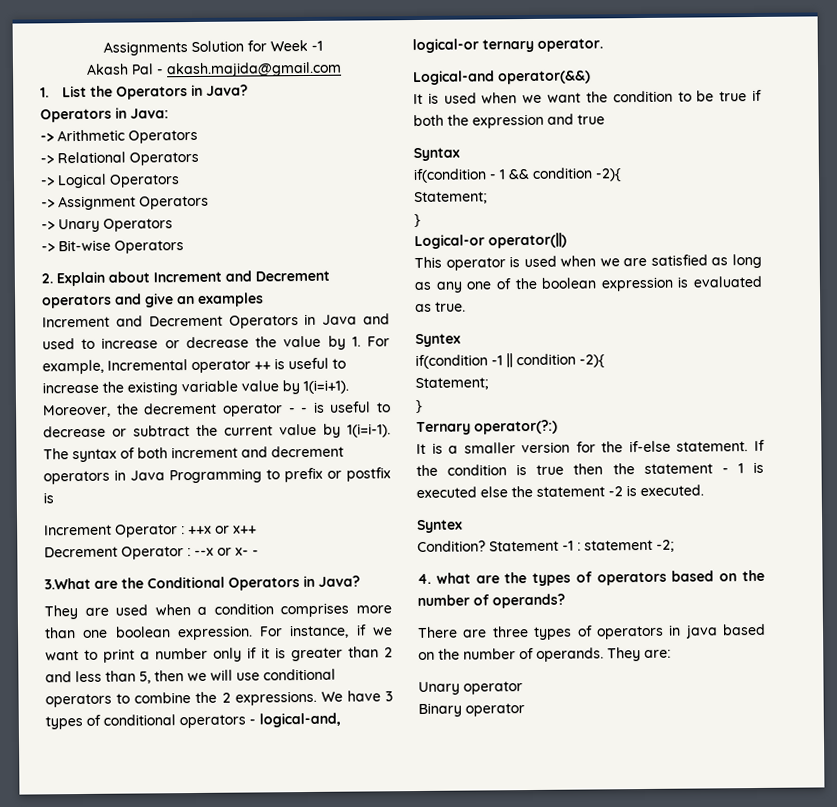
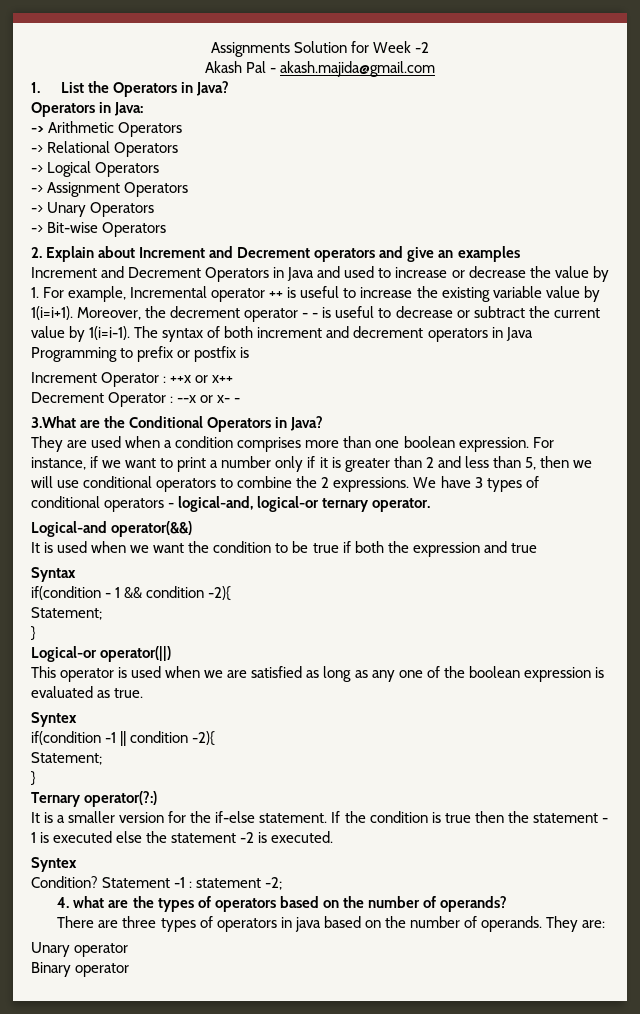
- Assignments Solution for Week -1
+ Assignments Solution for Week -2

